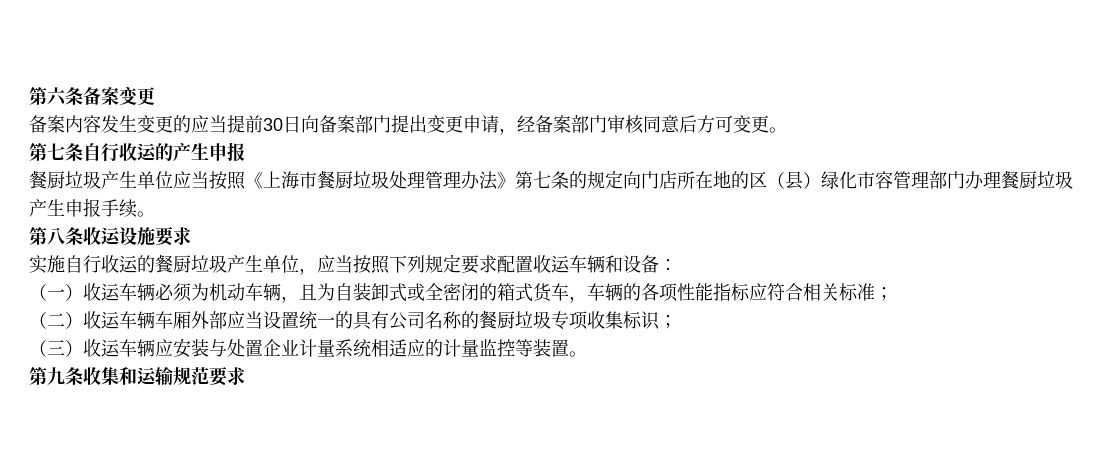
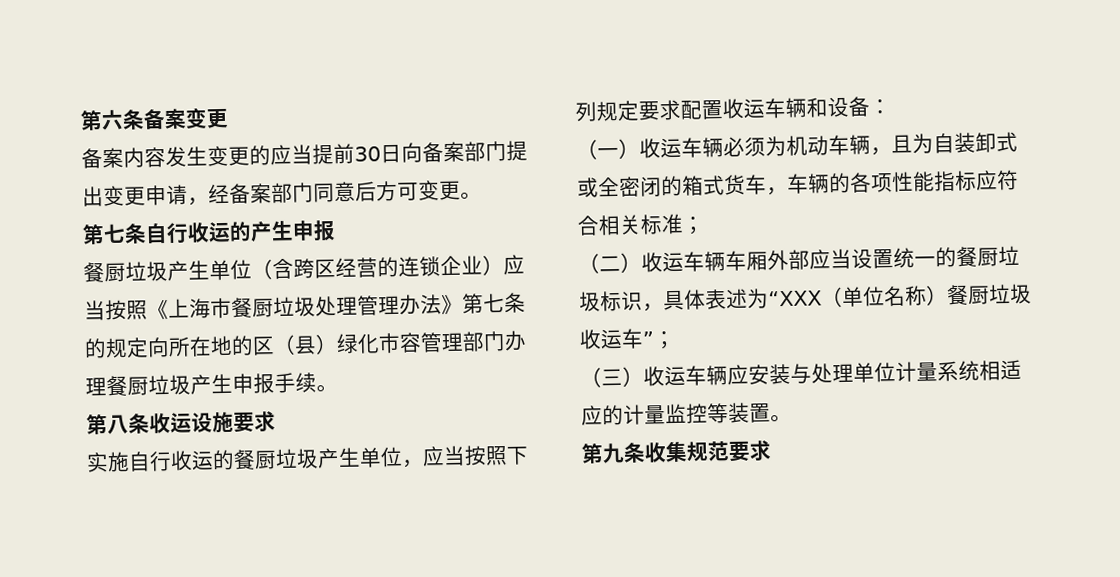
- 备案内容发生变更的应当提前30日向备案部门提出变更申请，经备案部门审核同意后方可变更。
+ 备案内容发生变更的应当提前30日向备案部门提出变更申请，经备案部门同意后方可变更。
- 餐厨垃圾产生单位应当按照《上海市餐厨垃圾处理管理办法》第七条的规定向门店所在地的区（县）绿化市容管理部门办理餐厨垃圾产生申报手续。
+ 餐厨垃圾产生单位（含跨区经营的连锁企业）应当按照《上海市餐厨垃圾处理管理办法》第七条的规定向所在地的区（县）绿化市容管理部门办理餐厨垃圾产生申报手续。
- （二）收运车辆车厢外部应当设置统一的具有公司名称的餐厨垃圾专项收集标识；
+ （二）收运车辆车厢外部应当设置统一的餐厨垃圾标识，具体表述为“XXX（单位名称）餐厨垃圾收运车”；
- （三）收运车辆应安装与处置企业计量系统相适应的计量监控等装置。
+ （三）收运车辆应安装与处理单位计量系统相适应的计量监控等装置。
- 第九条收集和运输规范要求
+ 第九条收集规范要求

